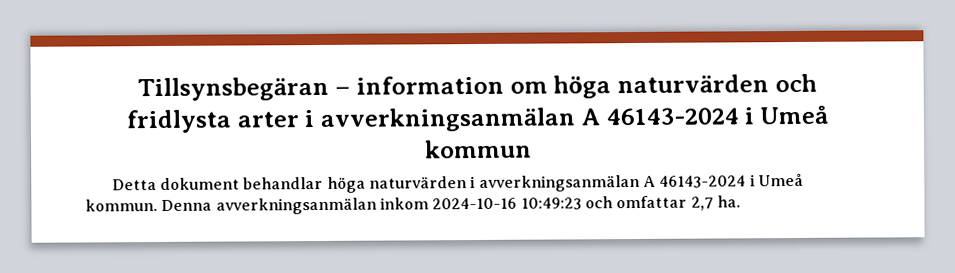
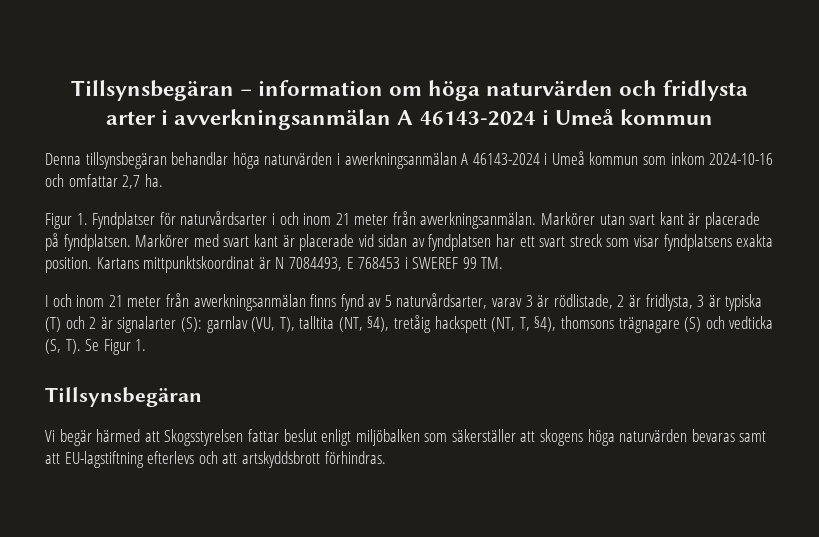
- Detta dokument behandlar höga naturvärden i avverkningsanmälan A 46143-2024 i Umeå kommun. Denna avverkningsanmälan inkom 2024-10-16 10:49:23 och omfattar 2,7 ha.
+ Denna tillsynsbegäran behandlar höga naturvärden i avverkningsanmälan A 46143-2024 i Umeå kommun som inkom 2024-10-16 och omfattar 2,7 ha.
+ Figur 1. Fyndplatser för naturvårdsarter i och inom 21 meter från avverkningsanmälan. Markörer utan svart kant är placerade på fyndplatsen. Markörer med svart kant är placerade vid sidan av fyndplatsen har ett svart streck som visar fyndplatsens exakta position. Kartans mittpunktskoordinat är N 7084493, E 768453 i SWEREF 99 TM.
+ I och inom 21 meter från avverkningsanmälan finns fynd av 5 naturvårdsarter, varav 3 är rödlistade, 2 är fridlysta, 3 är typiska (T) och 2 är signalarter (S): garnlav (VU, T), talltita (NT, §4), tretåig hackspett (NT, T, §4), thomsons trägnagare (S) och vedticka (S, T). Se Figur 1.
+ Tillsynsbegäran
+ Vi begär härmed att Skogsstyrelsen fattar beslut enligt miljöbalken som säkerställer att skogens höga naturvärden bevaras samt att EU-lagstiftning efterlevs och att artskyddsbrott förhindras.

